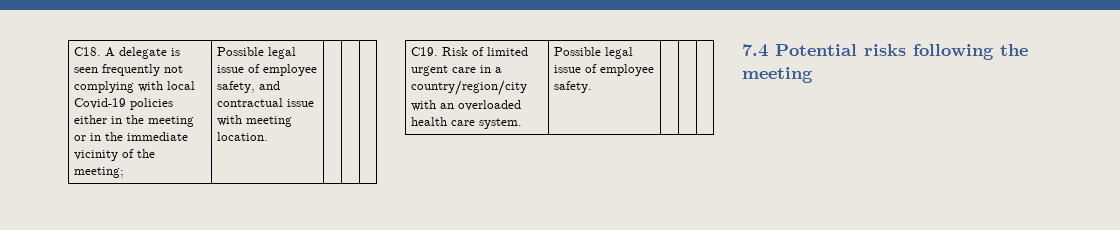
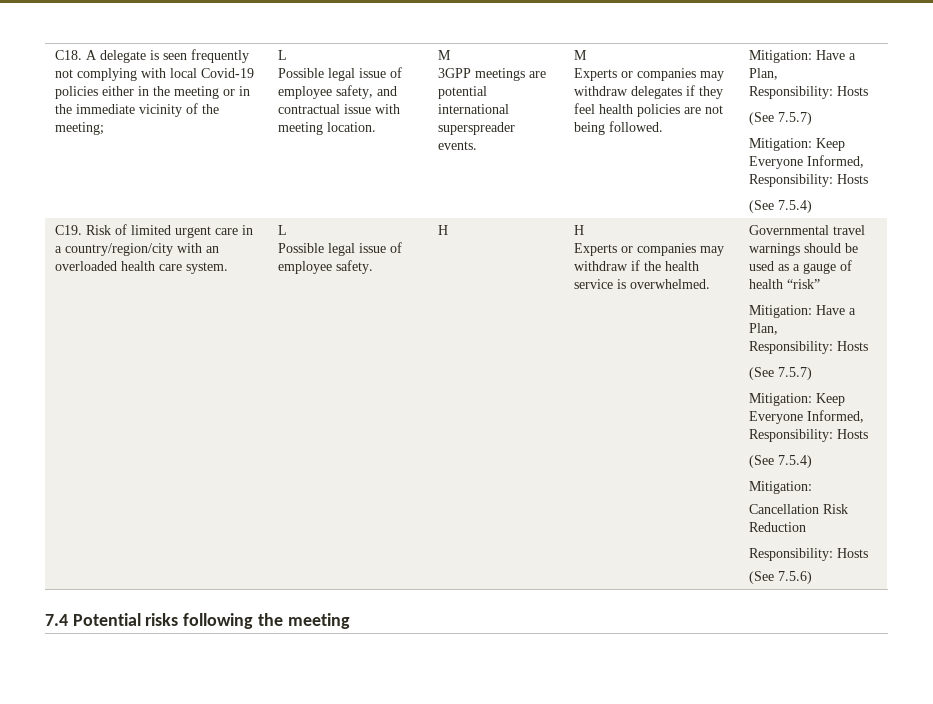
- C18. A delegate is seen frequently not complying with local Covid-19 policies either in the meeting or in the immediate vicinity of the meeting;
+ C18. A delegate is seen frequently not complying with local Covid-19 policies either in the meeting or in the immediate vicinity of the meeting; | L
- Possible legal issue of employee safety, and contractual issue with meeting location.
+ Possible legal issue of employee safety, and contractual issue with meeting location. | M
+ 3GPP meetings are potential international superspreader events. | M
+ Experts or companies may withdraw delegates if they feel health policies are not being followed. | Mitigation: Have a Plan,
+ Responsibility: Hosts
+ (See 7.5.7)
+ Mitigation: Keep Everyone Informed, Responsibility: Hosts
+ (See 7.5.4)
- C19. Risk of limited urgent care in a country/region/city with an overloaded health care system.
+ C19. Risk of limited urgent care in a country/region/city with an overloaded health care system. | L
+ H | H
+ Experts or companies may withdraw if the health service is overwhelmed. | Governmental travel warnings should be used as a gauge of health “risk”
+ Mitigation: Have a Plan,
+ Responsibility: Hosts
+ (See 7.5.7)
+ Mitigation: Keep Everyone Informed, Responsibility: Hosts
+ (See 7.5.4)
+ Mitigation:
+ Cancellation Risk Reduction
+ Responsibility: Hosts
+ (See 7.5.6)

